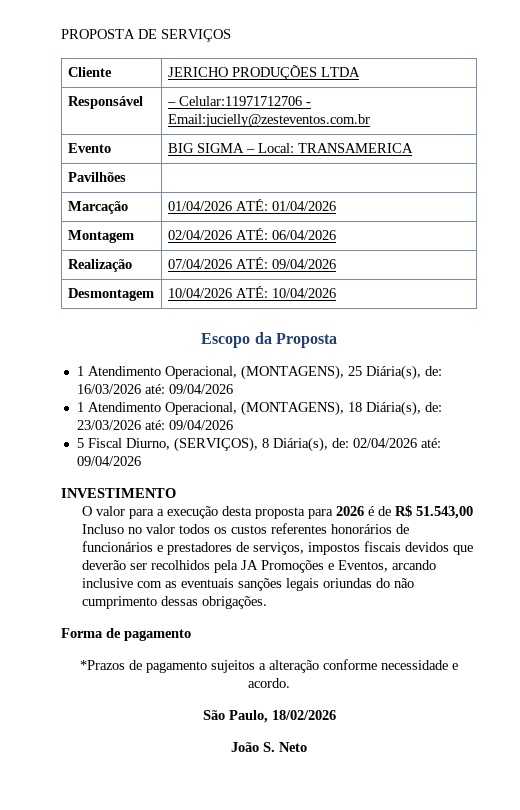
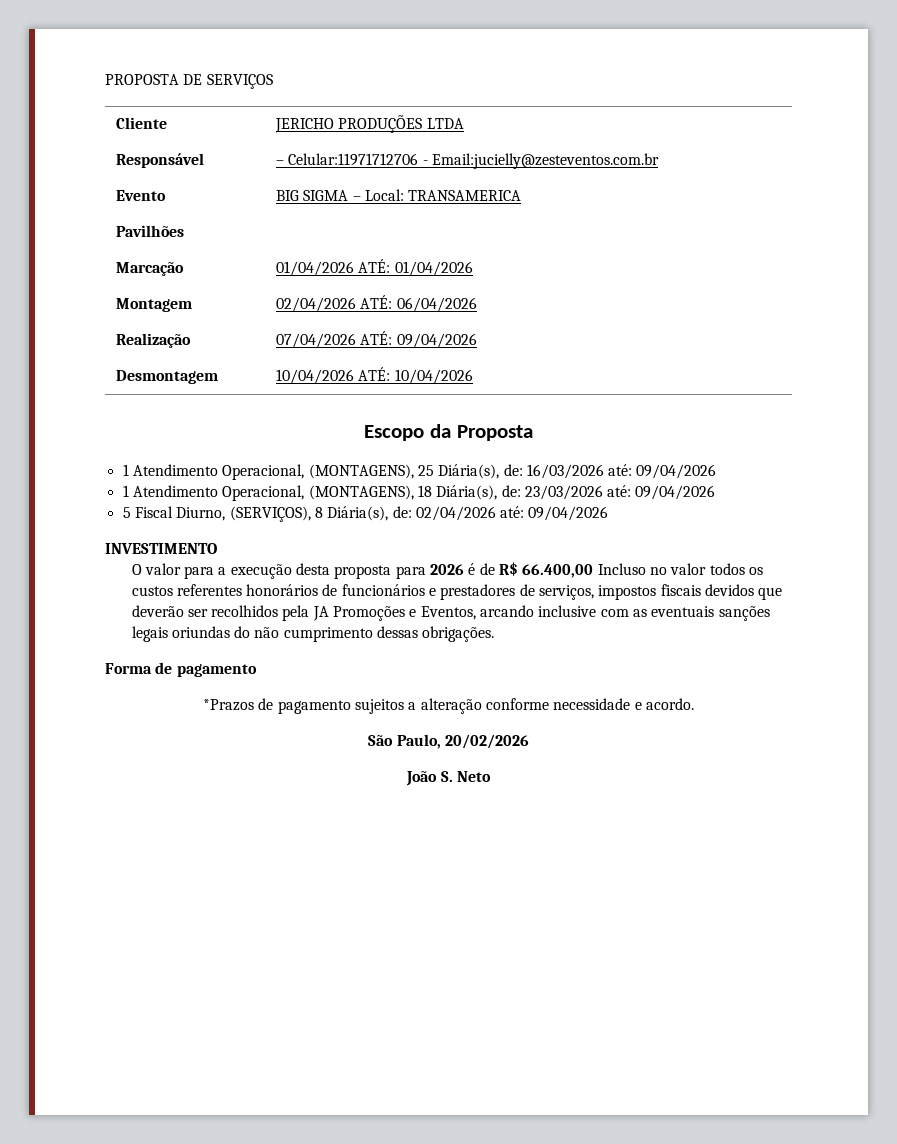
- O valor para a execução desta proposta para 2026 é de R$ 51.543,00 Incluso no valor todos os custos referentes honorários de funcionários e prestadores de serviços, impostos fiscais devidos que deverão ser recolhidos pela JA Promoções e Eventos, arcando inclusive com as eventuais sanções legais oriundas do não cumprimento dessas obrigações.
+ O valor para a execução desta proposta para 2026 é de R$ 66.400,00 Incluso no valor todos os custos referentes honorários de funcionários e prestadores de serviços, impostos fiscais devidos que deverão ser recolhidos pela JA Promoções e Eventos, arcando inclusive com as eventuais sanções legais oriundas do não cumprimento dessas obrigações.
- São Paulo, 18/02/2026
+ São Paulo, 20/02/2026

